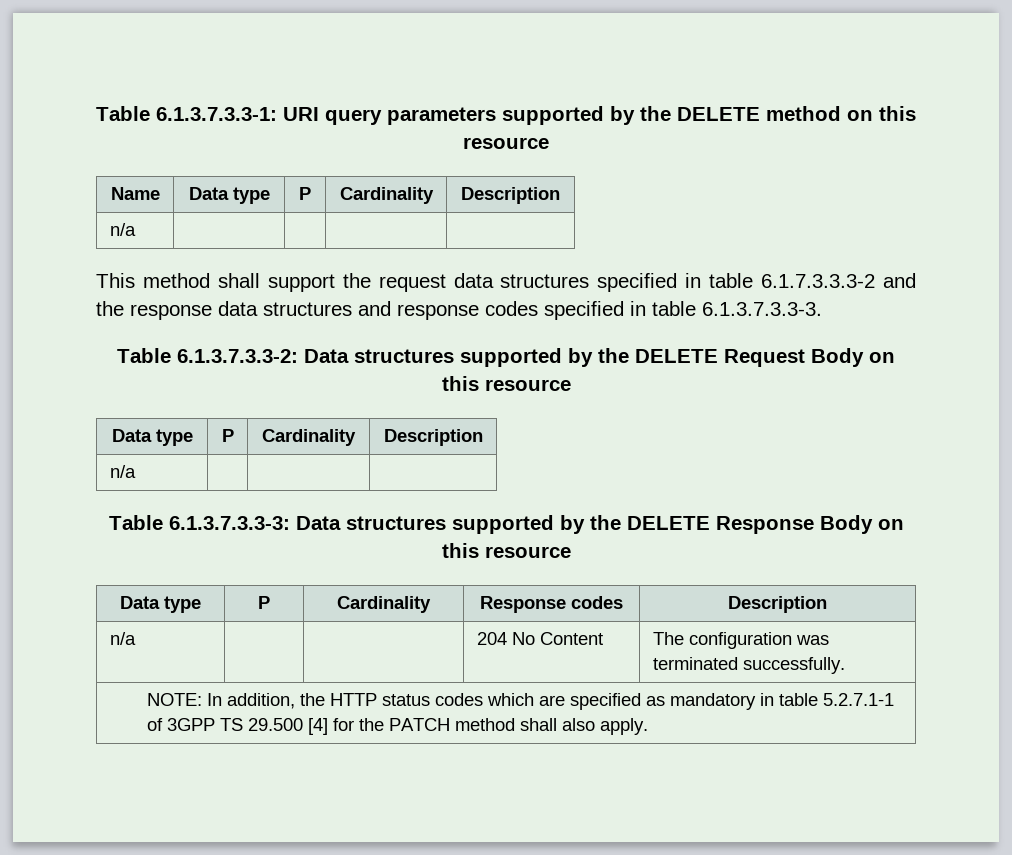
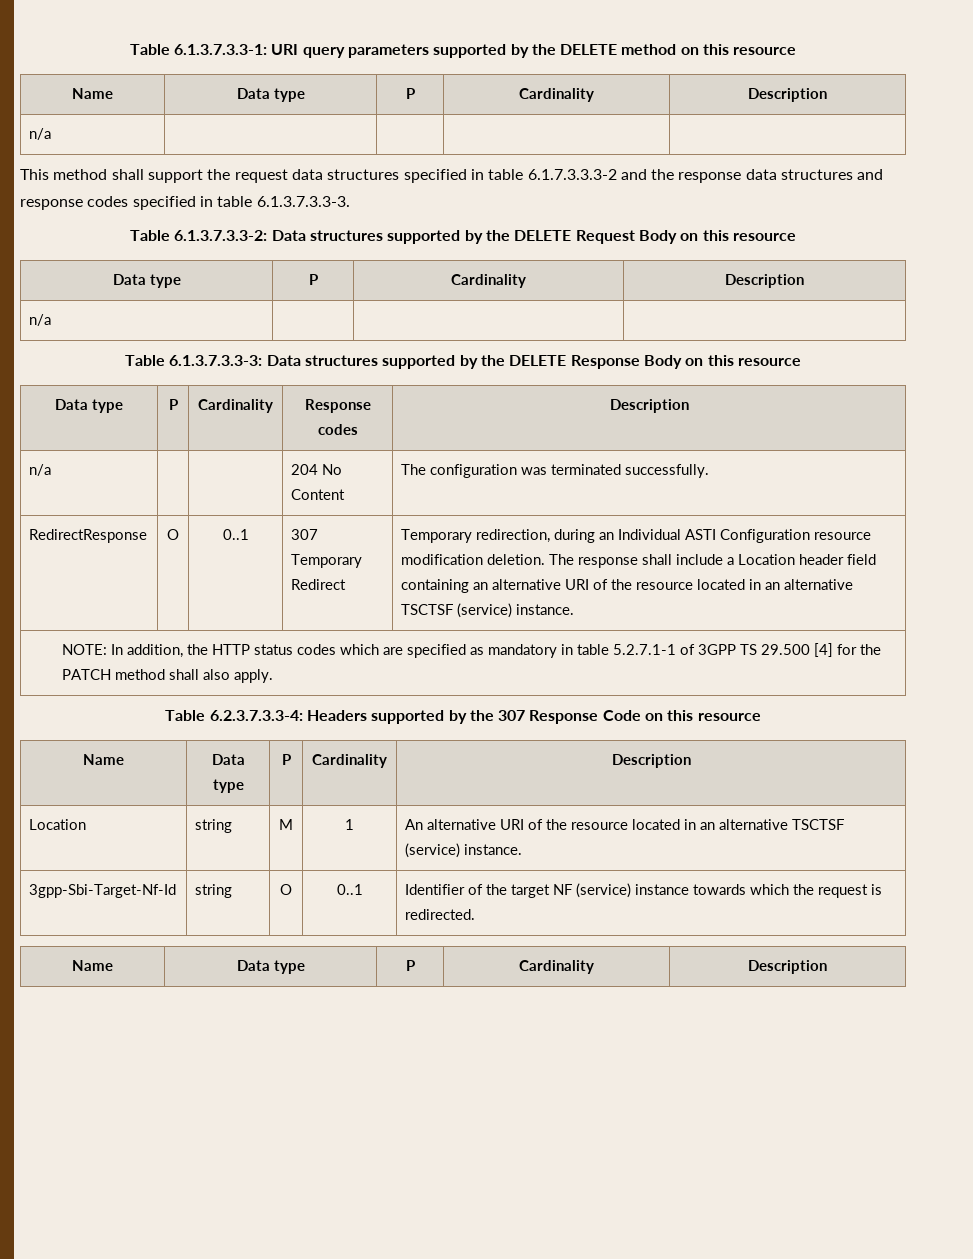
+ RedirectResponse | O | 0..1 | 307 Temporary Redirect | Temporary redirection, during an Individual ASTI Configuration resource modification deletion. The response shall include a Location header field containing an alternative URI of the resource located in an alternative TSCTSF (service) instance.
+ Table 6.2.3.7.3.3-4: Headers supported by the 307 Response Code on this resource
+ Name | Data type | P | Cardinality | Description
+ Location | string | M | 1 | An alternative URI of the resource located in an alternative TSCTSF (service) instance.
+ 3gpp-Sbi-Target-Nf-Id | string | O | 0..1 | Identifier of the target NF (service) instance towards which the request is redirected.
+ Name | Data type | P | Cardinality | Description

